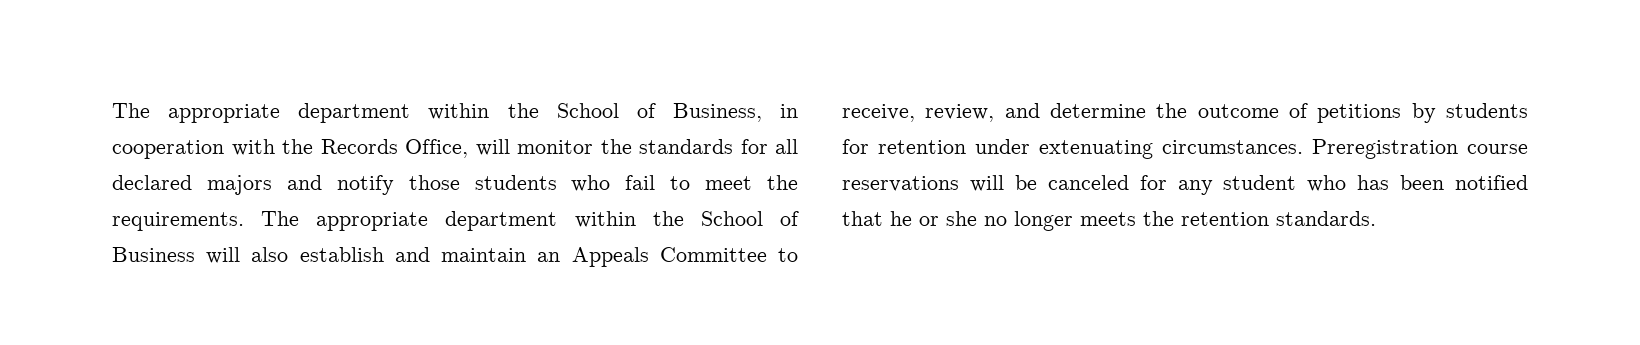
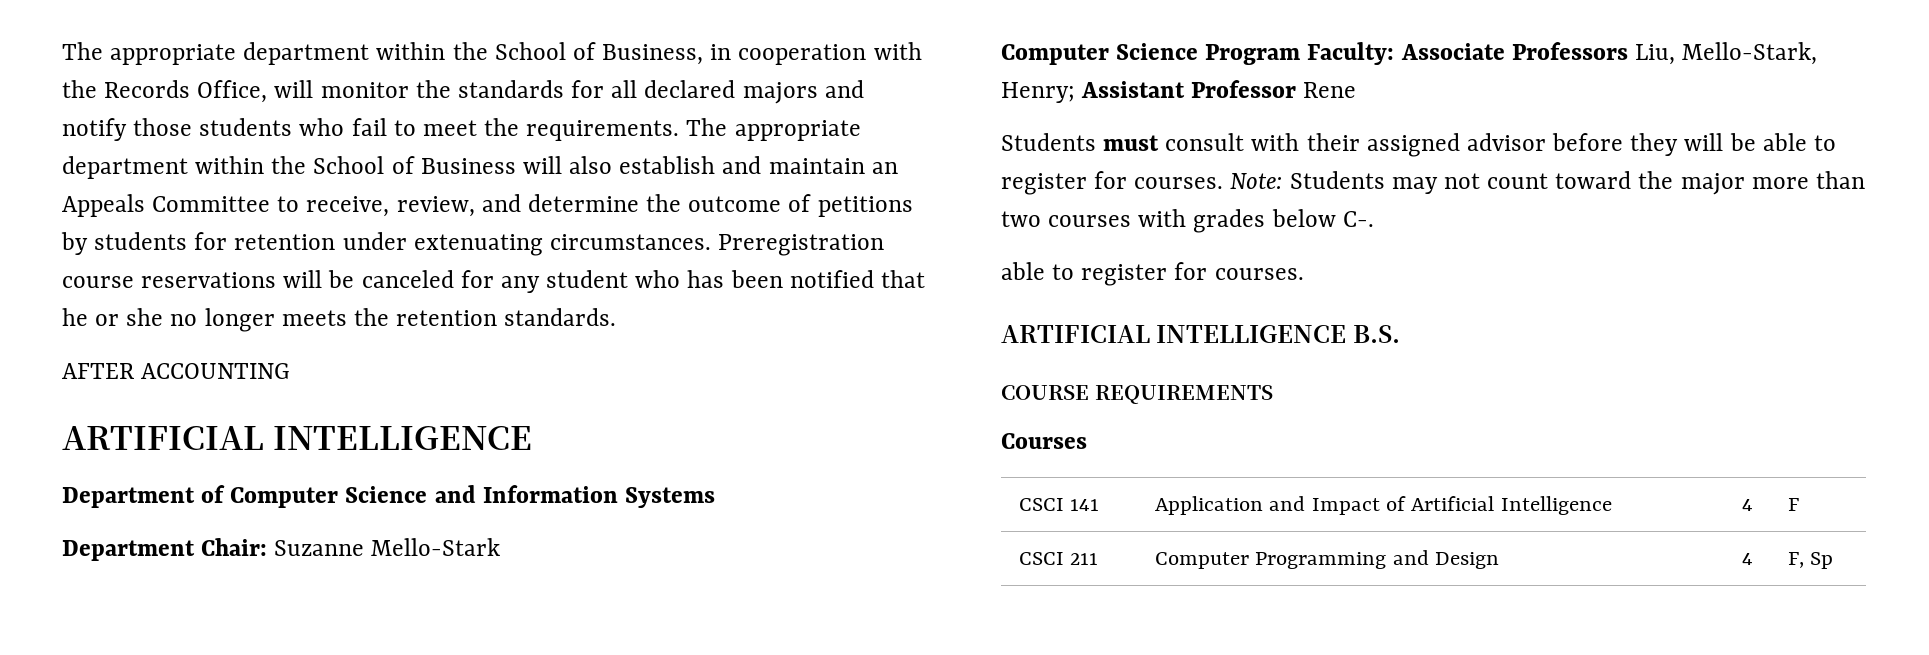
+ AFTER ACCOUNTING
+ ARTIFICIAL INTELLIGENCE
+ Department of Computer Science and Information Systems
+ Department Chair: Suzanne Mello-Stark
+ Computer Science Program Faculty: Associate Professors Liu, Mello-Stark, Henry; Assistant Professor Rene
+ Students must consult with their assigned advisor before they will be able to register for courses. Note: Students may not count toward the major more than two courses with grades below C-.
+ able to register for courses.
+ ARTIFICIAL INTELLIGENCE B.S.
+ COURSE REQUIREMENTS
+ Courses
+ CSCI 141 | Application and Impact of Artificial Intelligence | 4 | F
+ CSCI 211 | Computer Programming and Design | 4 | F, Sp

